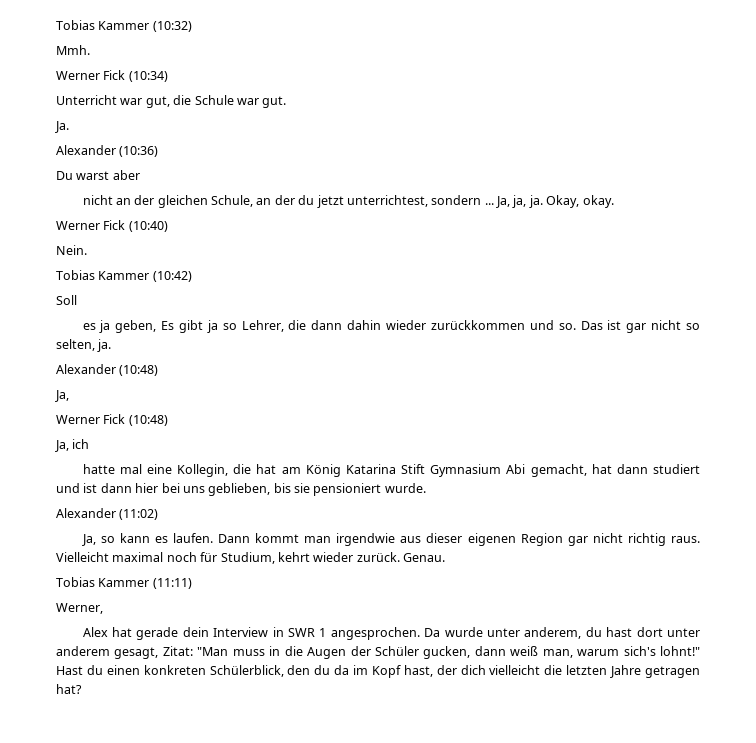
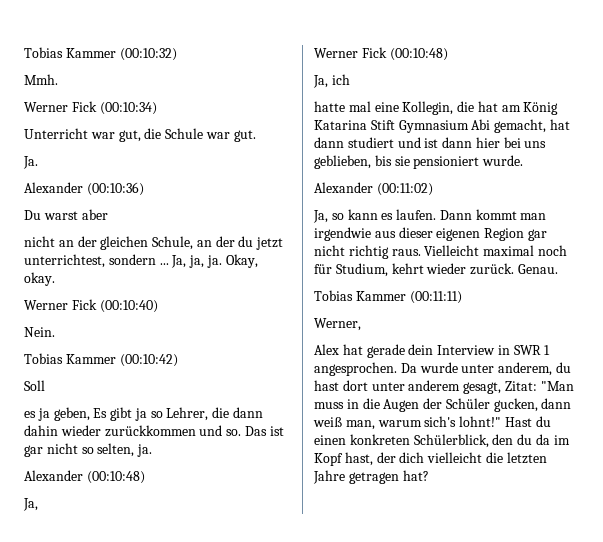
- Tobias Kammer (10:32)
+ Tobias Kammer (00:10:32)
- Werner Fick (10:34)
+ Werner Fick (00:10:34)
- Alexander (10:36)
+ Alexander (00:10:36)
- Werner Fick (10:40)
+ Werner Fick (00:10:40)
- Tobias Kammer (10:42)
+ Tobias Kammer (00:10:42)
- Alexander (10:48)
+ Alexander (00:10:48)
- Werner Fick (10:48)
+ Werner Fick (00:10:48)
- Alexander (11:02)
+ Alexander (00:11:02)
- Tobias Kammer (11:11)
+ Tobias Kammer (00:11:11)

